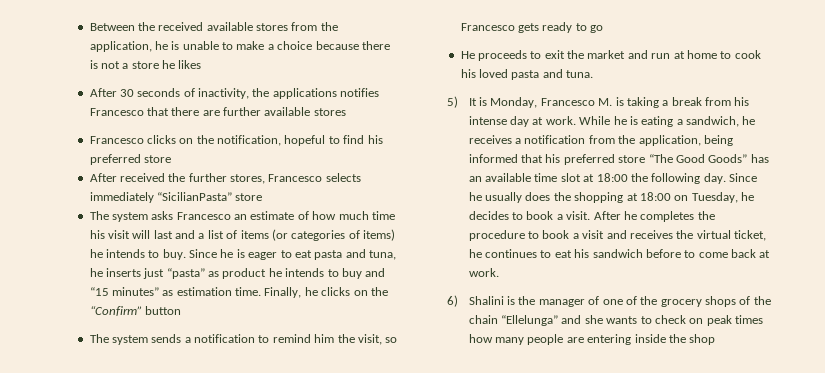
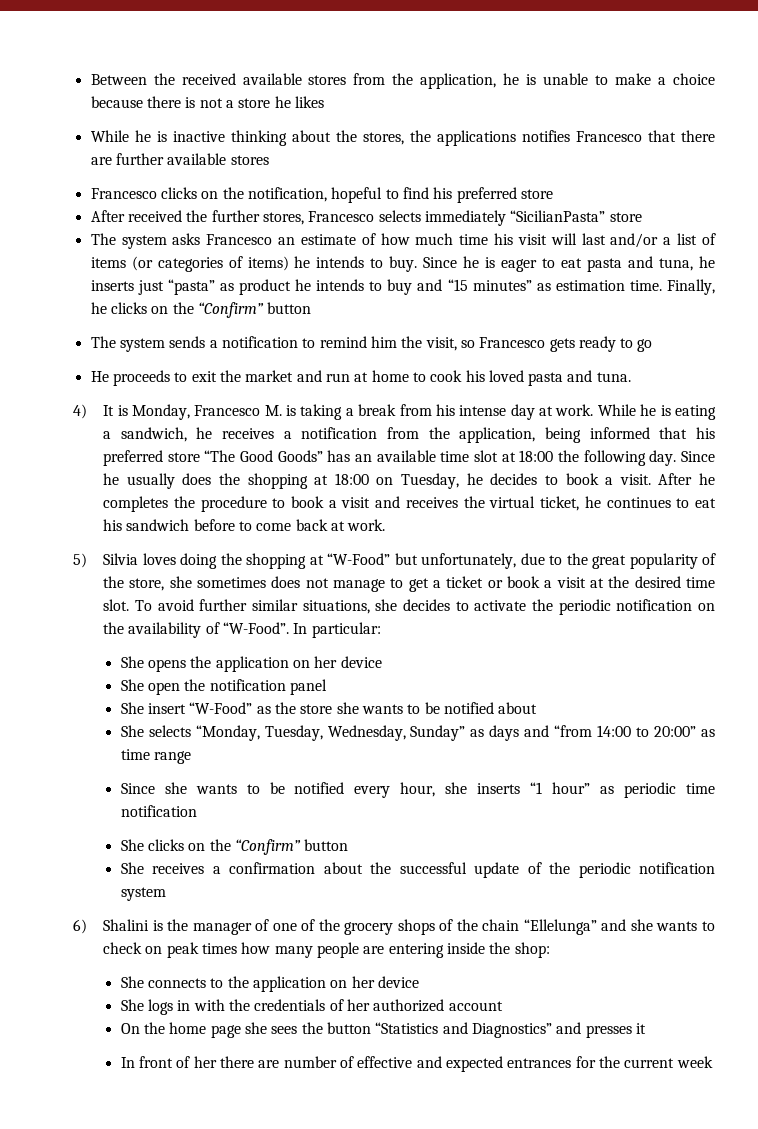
- After 30 seconds of inactivity, the applications notifies Francesco that there are further available stores
+ While he is inactive thinking about the stores, the applications notifies Francesco that there are further available stores
- The system asks Francesco an estimate of how much time his visit will last and a list of items (or categories of items) he intends to buy.
+ The system asks Francesco an estimate of how much time his visit will last and/or a list of items (or categories of items) he intends to buy.
- 5) It is Monday, Francesco M. is taking a break from his intense day at work.
+ 4) It is Monday, Francesco M. is taking a break from his intense day at work.
+ 5) Silvia loves doing the shopping at “W-Food” but unfortunately, due to the great popularity of the store, she sometimes does not manage to get a ticket or book a visit at the desired time slot. To avoid further similar situations, she decides to activate the periodic notification on the availability of “W-Food”. In particular:
+ She opens the application on her device
+ She open the notification panel
+ She insert “W-Food” as the store she wants to be notified about
+ She selects “Monday, Tuesday, Wednesday, Sunday” as days and “from 14:00 to 20:00” as time range
+ Since she wants to be notified every hour, she inserts “1 hour” as periodic time notification
+ She clicks on the “Confirm” button
+ She receives a confirmation about the successful update of the periodic notification system
- 6) Shalini is the manager of one of the grocery shops of the chain “Ellelunga” and she wants to check on peak times how many people are entering inside the shop
+ 6) Shalini is the manager of one of the grocery shops of the chain “Ellelunga” and she wants to check on peak times how many people are entering inside the shop:
+ She connects to the application on her device
+ She logs in with the credentials of her authorized account
+ On the home page she sees the button “Statistics and Diagnostics” and presses it
+ In front of her there are number of effective and expected entrances for the current week

